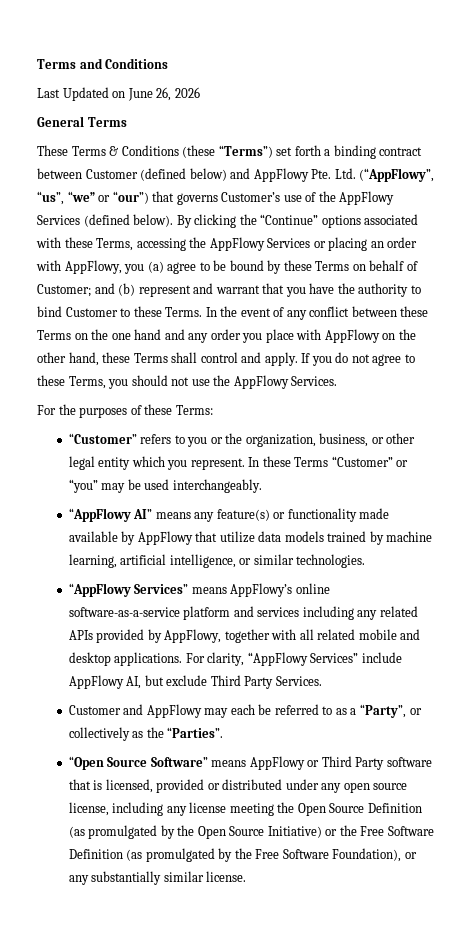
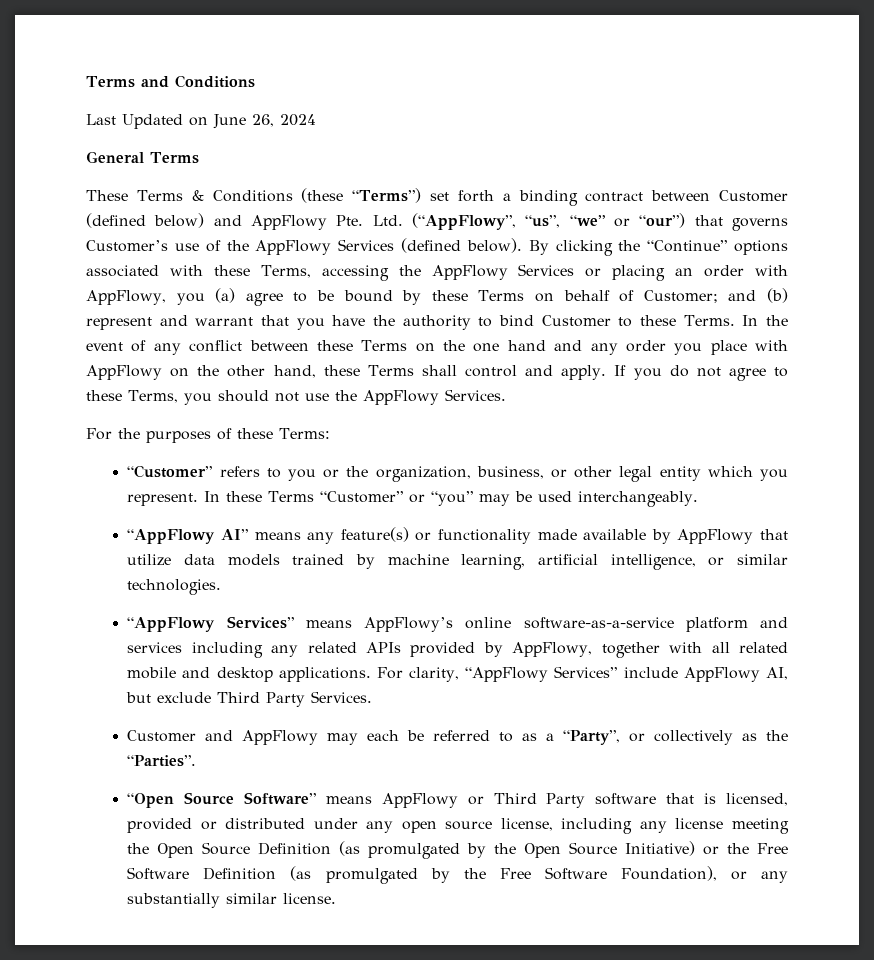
- Last Updated on June 26, 2026
+ Last Updated on June 26, 2024

